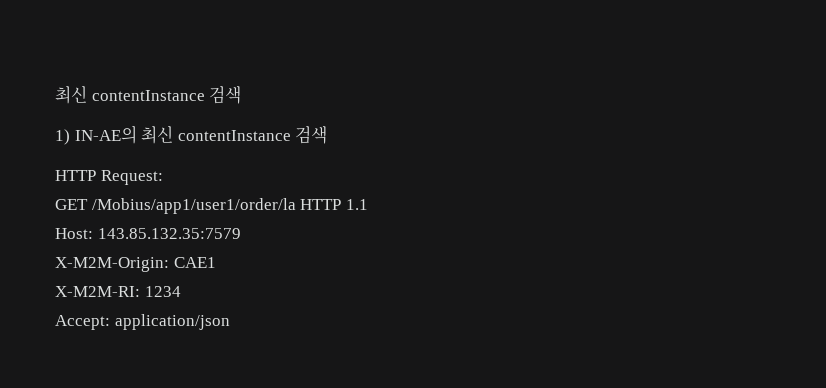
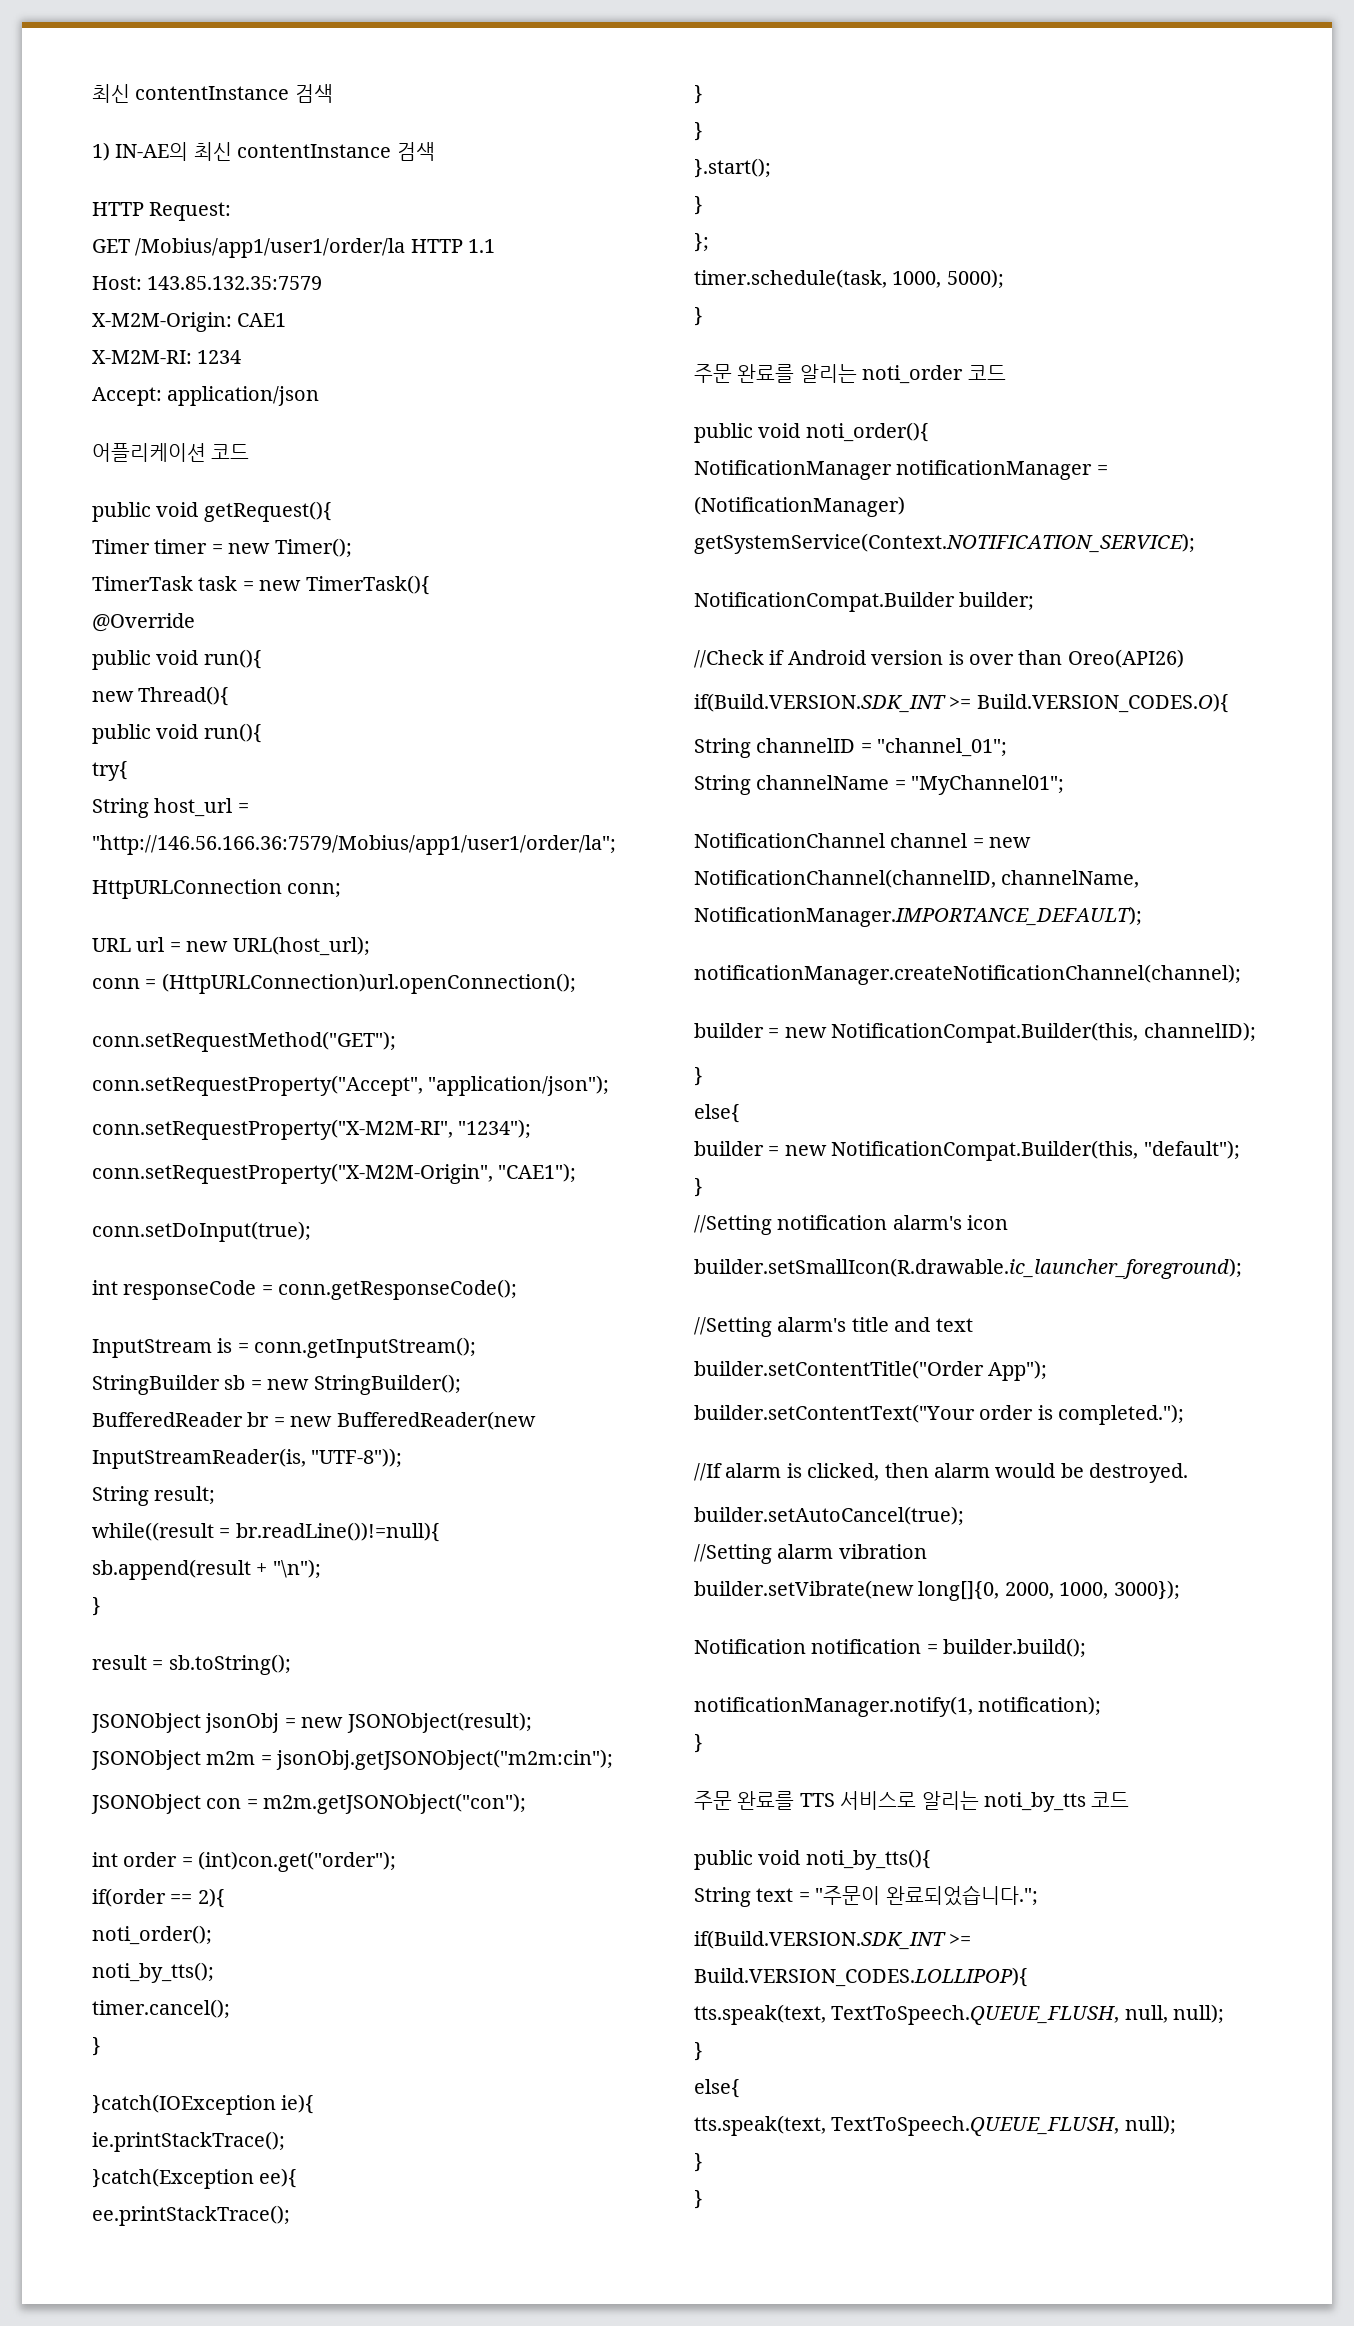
+ 어플리케이션 코드
+ public void getRequest(){
+ Timer timer = new Timer();
+ TimerTask task = new TimerTask(){
+ @Override
+ public void run(){
+ new Thread(){
+ public void run(){
+ try{
+ String host_url = "http://146.56.166.36:7579/Mobius/app1/user1/order/la";
+ HttpURLConnection conn;
+ URL url = new URL(host_url);
+ conn = (HttpURLConnection)url.openConnection();
+ conn.setRequestMethod("GET");
+ conn.setRequestProperty("Accept", "application/json");
+ conn.setRequestProperty("X-M2M-RI", "1234");
+ conn.setRequestProperty("X-M2M-Origin", "CAE1");
+ conn.setDoInput(true);
+ int responseCode = conn.getResponseCode();
+ InputStream is = conn.getInputStream();
+ StringBuilder sb = new StringBuilder();
+ BufferedReader br = new BufferedReader(new InputStreamReader(is, "UTF-8"));
+ String result;
+ while((result = br.readLine())!=null){
+ sb.append(result + "\n");
+ }
+ result = sb.toString();
+ JSONObject jsonObj = new JSONObject(result);
+ JSONObject m2m = jsonObj.getJSONObject("m2m:cin");
+ JSONObject con = m2m.getJSONObject("con");
+ int order = (int)con.get("order");
+ if(order == 2){
+ noti_order();
+ noti_by_tts();
+ timer.cancel();
+ }
+ }catch(IOException ie){
+ ie.printStackTrace();
+ }catch(Exception ee){
+ ee.printStackTrace();
+ }
+ }
+ }.start();
+ }
+ };
+ timer.schedule(task, 1000, 5000);
+ }
+ 주문 완료를 알리는 noti_order 코드
+ public void noti_order(){
+ NotificationManager notificationManager = (NotificationManager) getSystemService(Context.NOTIFICATION_SERVICE);
+ NotificationCompat.Builder builder;
+ //Check if Android version is over than Oreo(API26)
+ if(Build.VERSION.SDK_INT >= Build.VERSION_CODES.O){
+ String channelID = "channel_01";
+ String channelName = "MyChannel01";
+ NotificationChannel channel = new NotificationChannel(channelID, channelName, NotificationManager.IMPORTANCE_DEFAULT);
+ notificationManager.createNotificationChannel(channel);
+ builder = new NotificationCompat.Builder(this, channelID);
+ }
+ else{
+ builder = new NotificationCompat.Builder(this, "default");
+ }
+ //Setting notification alarm's icon
+ builder.setSmallIcon(R.drawable.ic_launcher_foreground);
+ //Setting alarm's title and text
+ builder.setContentTitle("Order App");
+ builder.setContentText("Your order is completed.");
+ //If alarm is clicked, then alarm would be destroyed.
+ builder.setAutoCancel(true);
+ //Setting alarm vibration
+ builder.setVibrate(new long[]{0, 2000, 1000, 3000});
+ Notification notification = builder.build();
+ notificationManager.notify(1, notification);
+ }
+ 주문 완료를 TTS 서비스로 알리는 noti_by_tts 코드
+ public void noti_by_tts(){
+ String text = "주문이 완료되었습니다.";
+ if(Build.VERSION.SDK_INT >= Build.VERSION_CODES.LOLLIPOP){
+ tts.speak(text, TextToSpeech.QUEUE_FLUSH, null, null);
+ }
+ else{
+ tts.speak(text, TextToSpeech.QUEUE_FLUSH, null);
+ }
+ }

